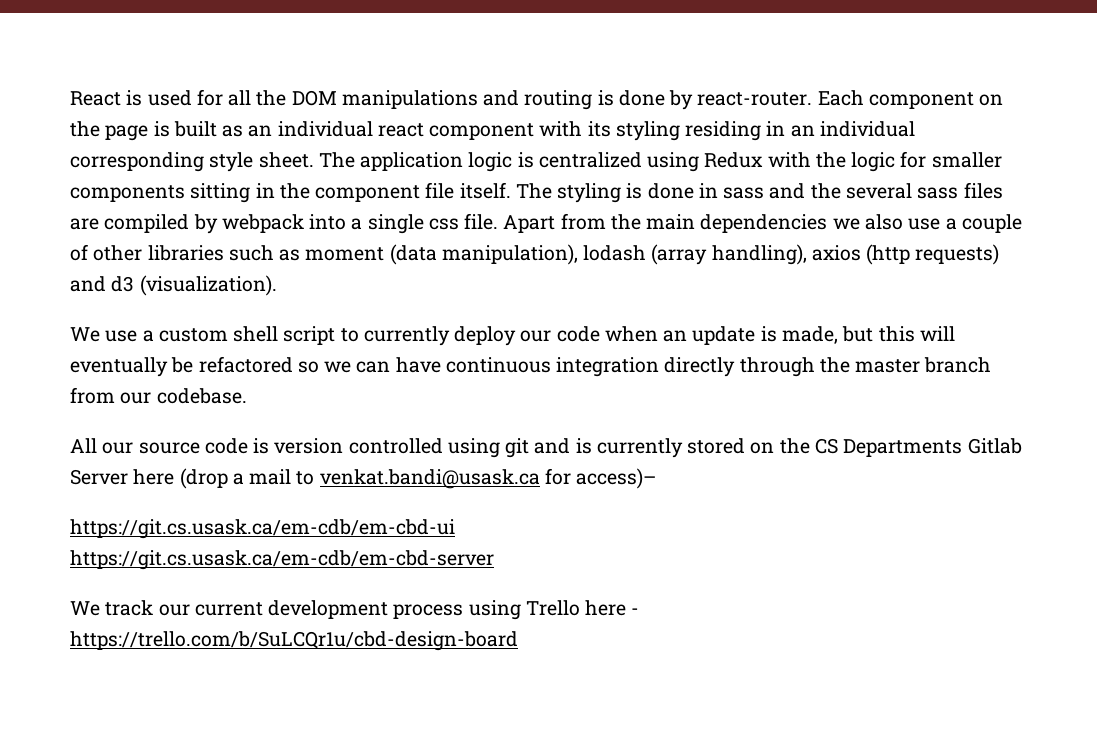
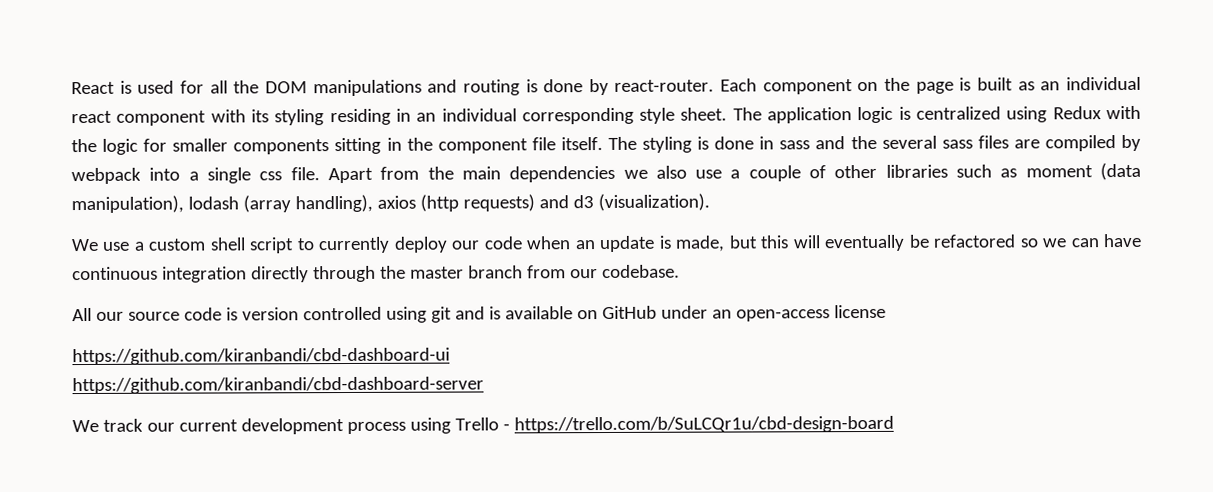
- All our source code is version controlled using git and is currently stored on the CS Departments Gitlab Server here (drop a mail to venkat.bandi@usask.ca for access)–
- https://git.cs.usask.ca/em-cdb/em-cbd-ui
- https://git.cs.usask.ca/em-cdb/em-cbd-server
+ All our source code is version controlled using git and is available on GitHub under an open-access license
+ https://github.com/kiranbandi/cbd-dashboard-ui
+ https://github.com/kiranbandi/cbd-dashboard-server
- We track our current development process using Trello here - https://trello.com/b/SuLCQr1u/cbd-design-board
+ We track our current development process using Trello - https://trello.com/b/SuLCQr1u/cbd-design-board

